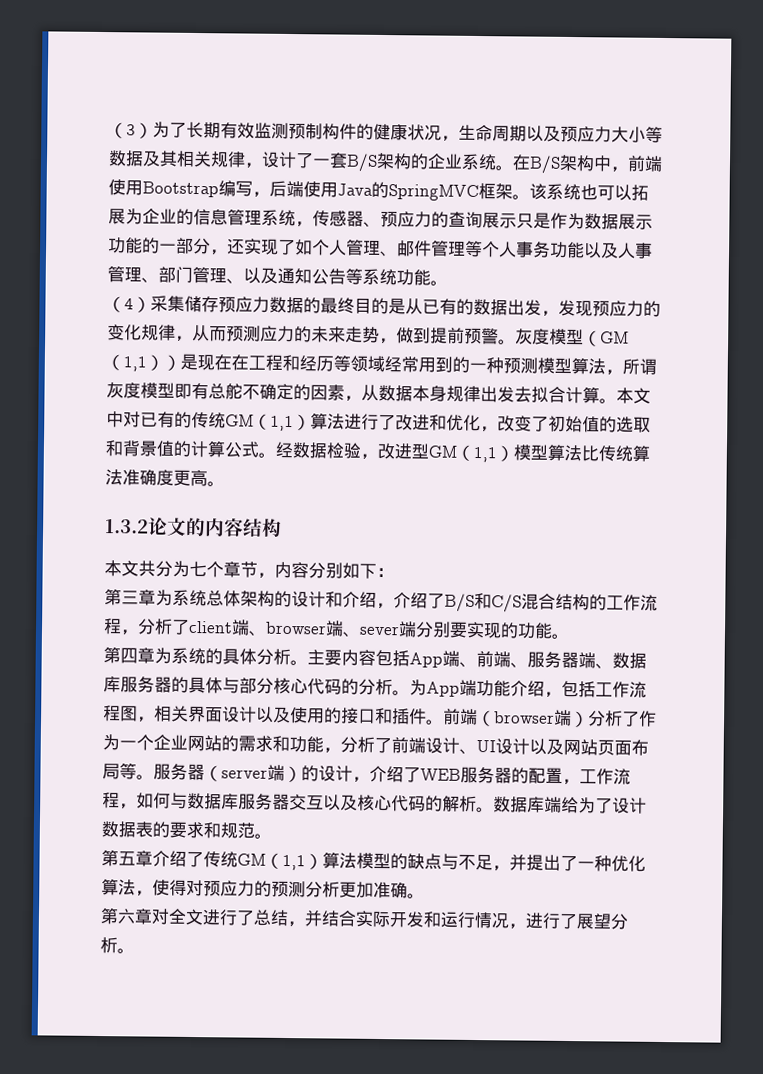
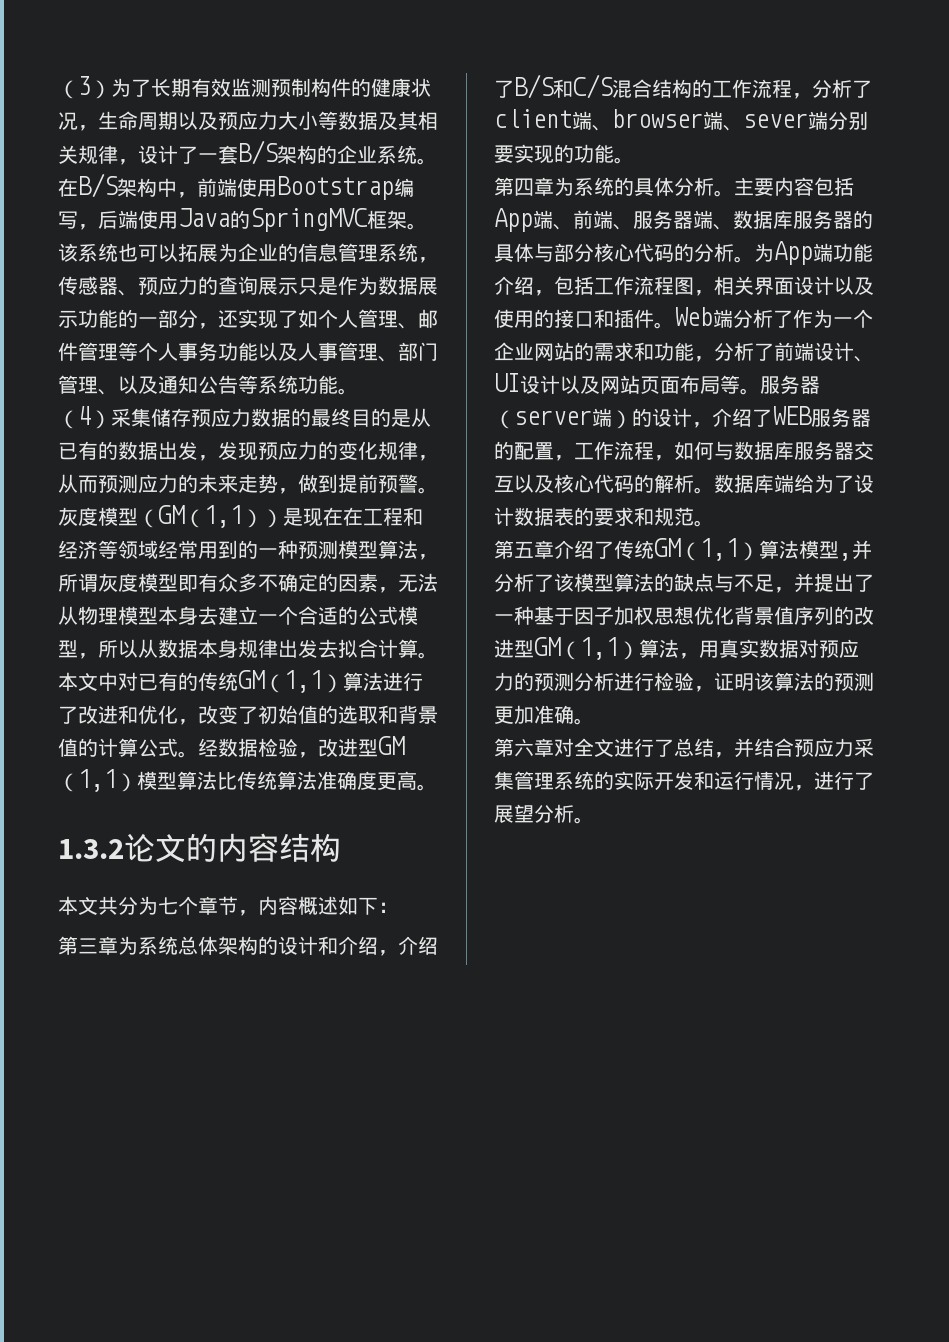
- 灰度模型（GM（1,1））是现在在工程和经历等领域经常用到的一种预测模型算法，所谓灰度模型即有总舵不确定的因素，从数据本身规律出发去拟合计算。
+ 灰度模型（GM（1,1））是现在在工程和经济等领域经常用到的一种预测模型算法，所谓灰度模型即有众多不确定的因素，无法从物理模型本身去建立一个合适的公式模型，所以从数据本身规律出发去拟合计算。
- 本文共分为七个章节，内容分别如下：
+ 本文共分为七个章节，内容概述如下：
- 前端（browser端）分析了作为一个企业网站的需求和功能，分析了前端设计、UI设计以及网站页面布局等。
+ Web端分析了作为一个企业网站的需求和功能，分析了前端设计、UI设计以及网站页面布局等。
- 第五章介绍了传统GM（1,1）算法模型的缺点与不足，并提出了一种优化算法，使得对预应力的预测分析更加准确。
+ 第五章介绍了传统GM（1,1）算法模型,并分析了该模型算法的缺点与不足，并提出了一种基于因子加权思想优化背景值序列的改进型GM（1,1）算法，用真实数据对预应力的预测分析进行检验，证明该算法的预测更加准确。
- 第六章对全文进行了总结，并结合实际开发和运行情况，进行了展望分析。
+ 第六章对全文进行了总结，并结合预应力采集管理系统的实际开发和运行情况，进行了展望分析。

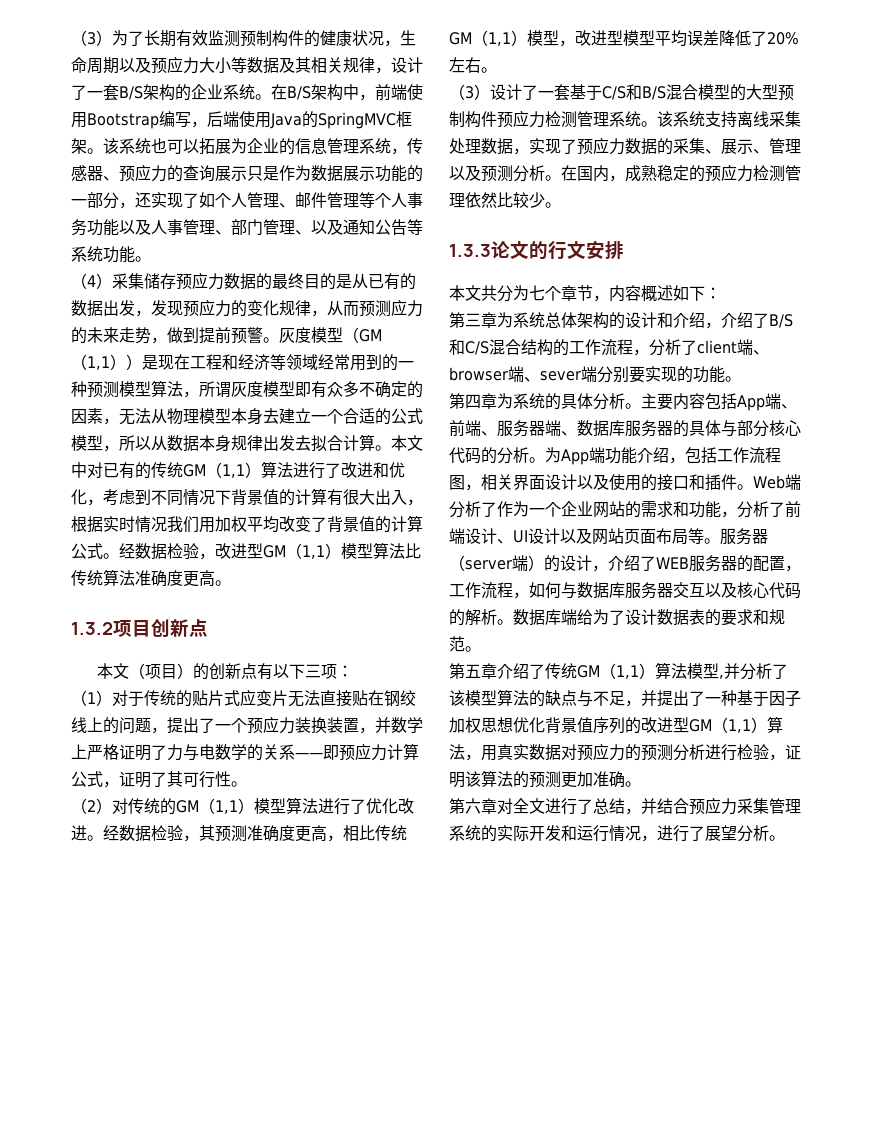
- 灰度模型（GM（1,1））是现在在工程和经济等领域经常用到的一种预测模型算法，所谓灰度模型即有众多不确定的因素，无法从物理模型本身去建立一个合适的公式模型，所以从数据本身规律出发去拟合计算。
+ 灰度模型（GM（1,1））是现在工程和经济等领域经常用到的一种预测模型算法，所谓灰度模型即有众多不确定的因素，无法从物理模型本身去建立一个合适的公式模型，所以从数据本身规律出发去拟合计算。
- 本文中对已有的传统GM（1,1）算法进行了改进和优化，改变了初始值的选取和背景值的计算公式。
+ 本文中对已有的传统GM（1,1）算法进行了改进和优化，考虑到不同情况下背景值的计算有很大出入，根据实时情况我们用加权平均改变了背景值的计算公式。
- 1.3.2论文的内容结构
+ 1.3.2项目创新点
+ 本文（项目）的创新点有以下三项：
+ （1）对于传统的贴片式应变片无法直接贴在钢绞线上的问题，提出了一个预应力装换装置，并数学上严格证明了力与电数学的关系——即预应力计算公式，证明了其可行性。
+ （2）对传统的GM（1,1）模型算法进行了优化改进。经数据检验，其预测准确度更高，相比传统GM（1,1）模型，改进型模型平均误差降低了20%左右。
+ （3）设计了一套基于C/S和B/S混合模型的大型预制构件预应力检测管理系统。该系统支持离线采集处理数据，实现了预应力数据的采集、展示、管理以及预测分析。在国内，成熟稳定的预应力检测管理依然比较少。
+ 1.3.3论文的行文安排

